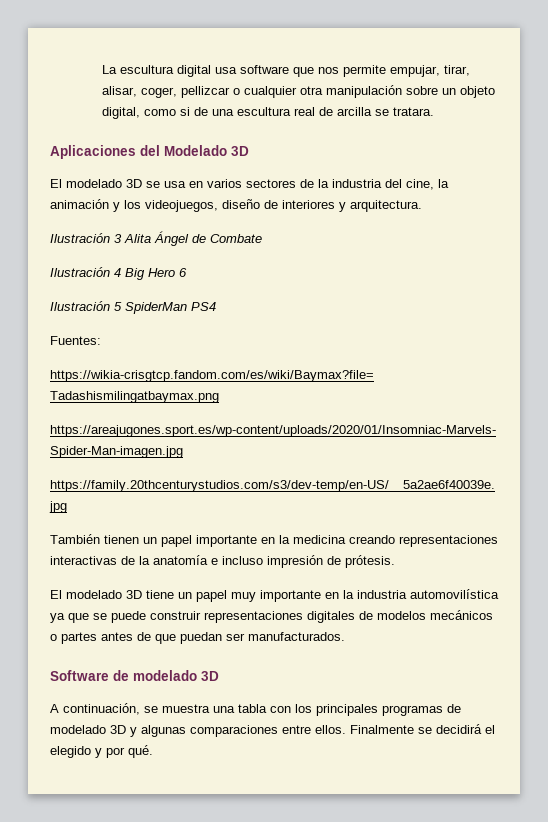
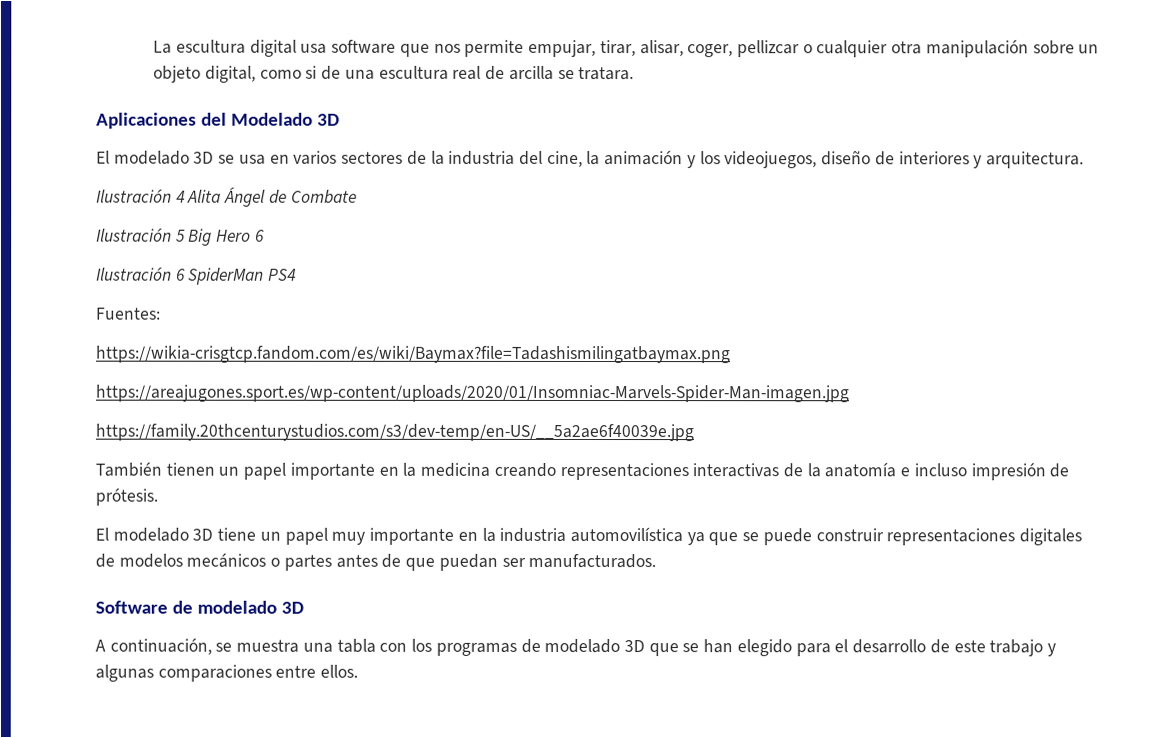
- Ilustración 3 Alita Ángel de Combate
+ Ilustración 4 Alita Ángel de Combate
- Ilustración 4 Big Hero 6
+ Ilustración 5 Big Hero 6
- Ilustración 5 SpiderMan PS4
+ Ilustración 6 SpiderMan PS4
- A continuación, se muestra una tabla con los principales programas de modelado 3D y algunas comparaciones entre ellos. Finalmente se decidirá el elegido y por qué.
+ A continuación, se muestra una tabla con los programas de modelado 3D que se han elegido para el desarrollo de este trabajo y algunas comparaciones entre ellos.

